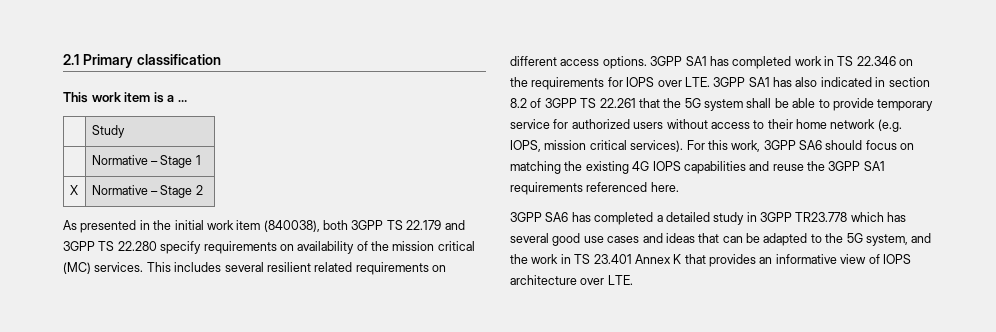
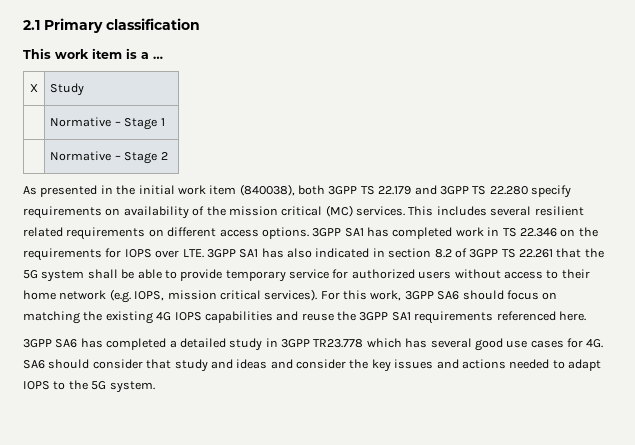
- | Study
+ X | Study
- X | Normative – Stage 2
+ | Normative – Stage 2
- 3GPP SA6 has completed a detailed study in 3GPP TR23.778 which has several good use cases and ideas that can be adapted to the 5G system, and the work in TS 23.401 Annex K that provides an informative view of IOPS architecture over LTE.
+ 3GPP SA6 has completed a detailed study in 3GPP TR23.778 which has several good use cases for 4G. SA6 should consider that study and ideas and consider the key issues and actions needed to adapt IOPS to the 5G system.

